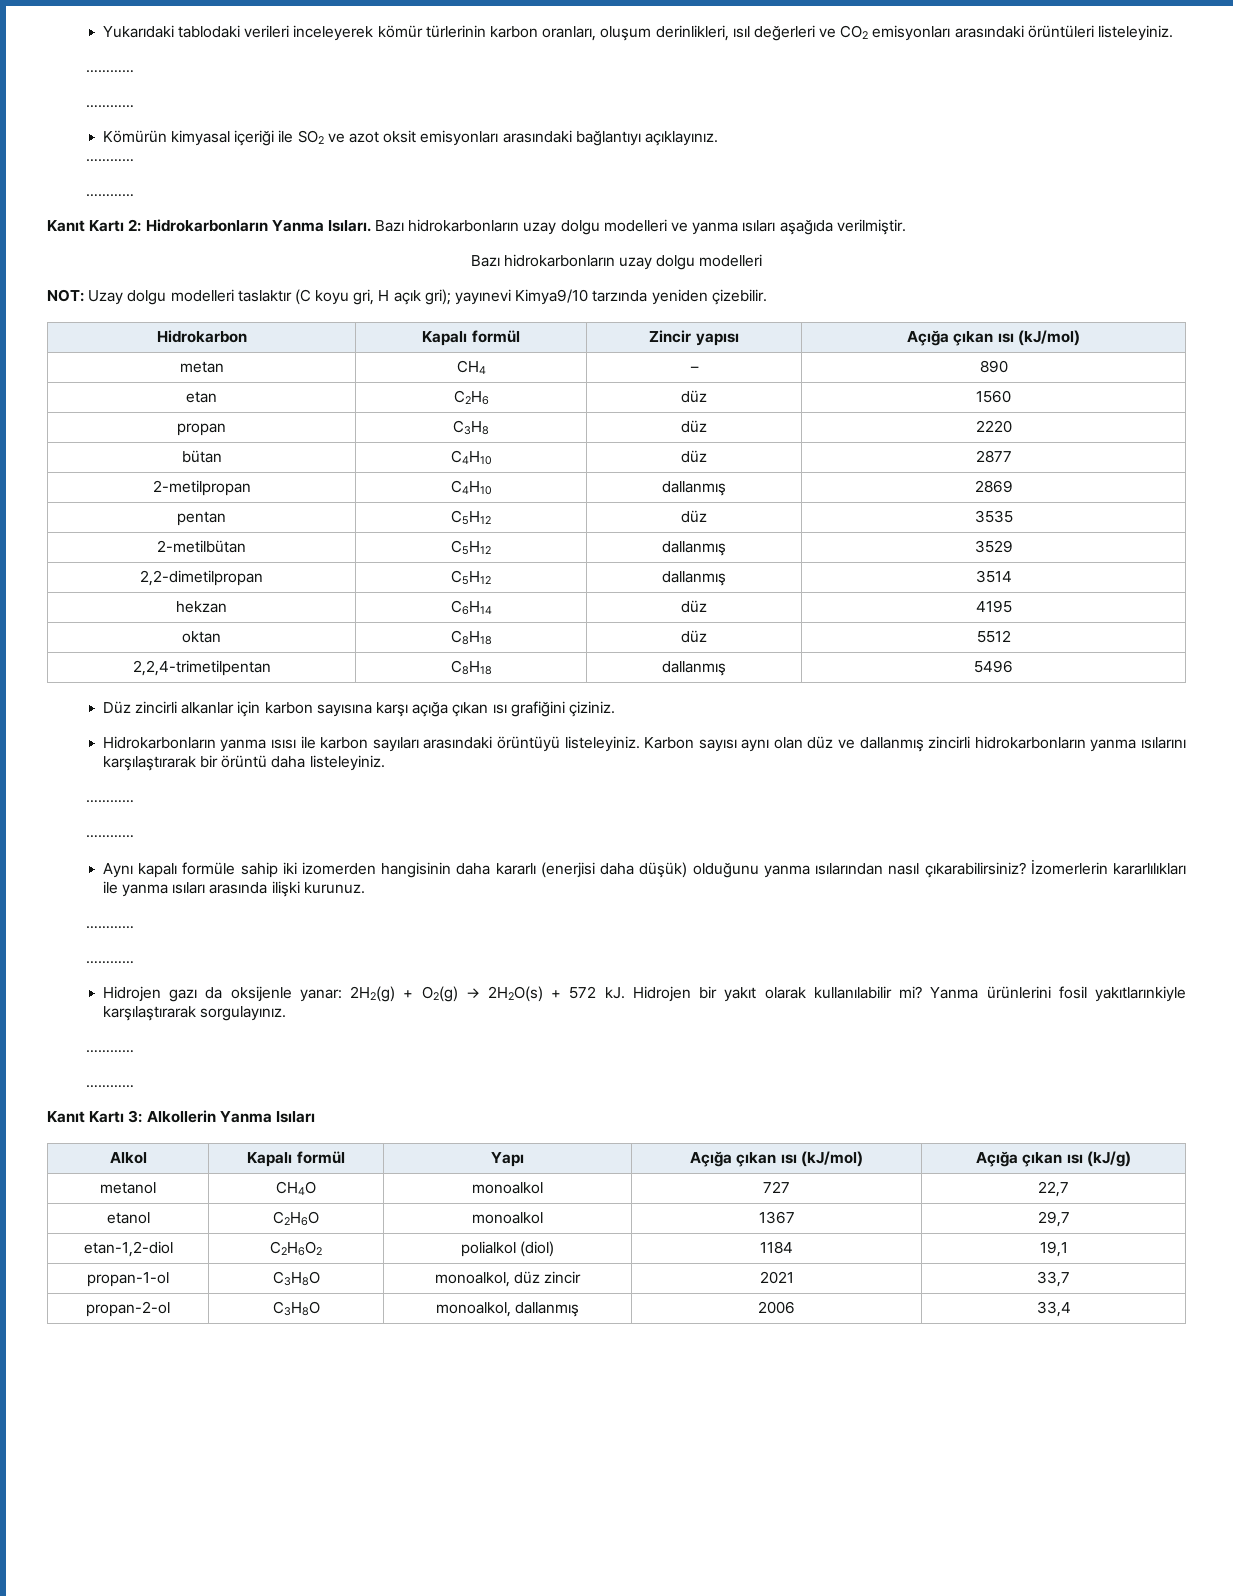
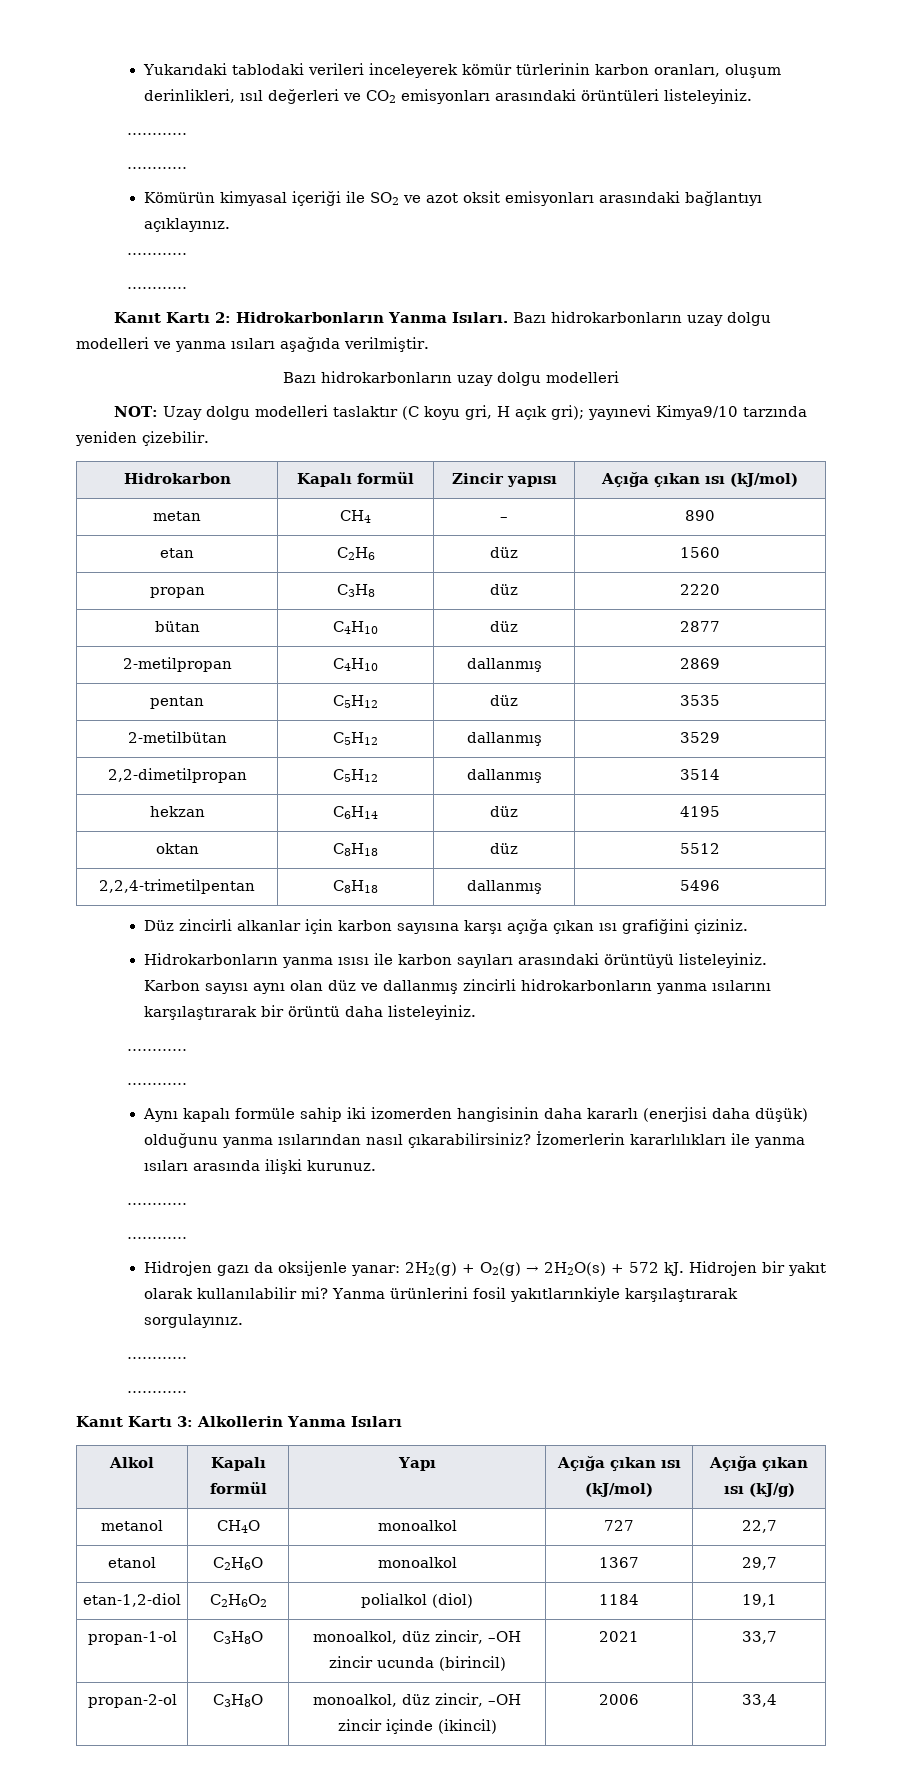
- propan-1-ol | C3H8O | monoalkol, düz zincir | 2021 | 33,7
+ propan-1-ol | C3H8O | monoalkol, düz zincir, –OH zincir ucunda (birincil) | 2021 | 33,7
- propan-2-ol | C3H8O | monoalkol, dallanmış | 2006 | 33,4
+ propan-2-ol | C3H8O | monoalkol, düz zincir, –OH zincir içinde (ikincil) | 2006 | 33,4

